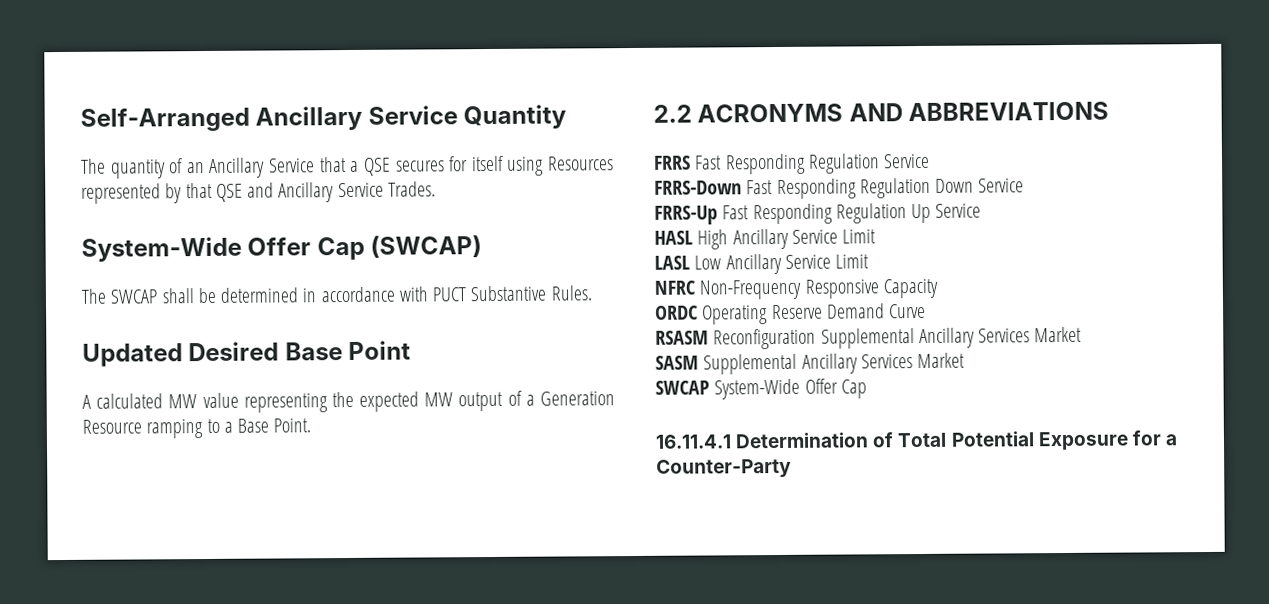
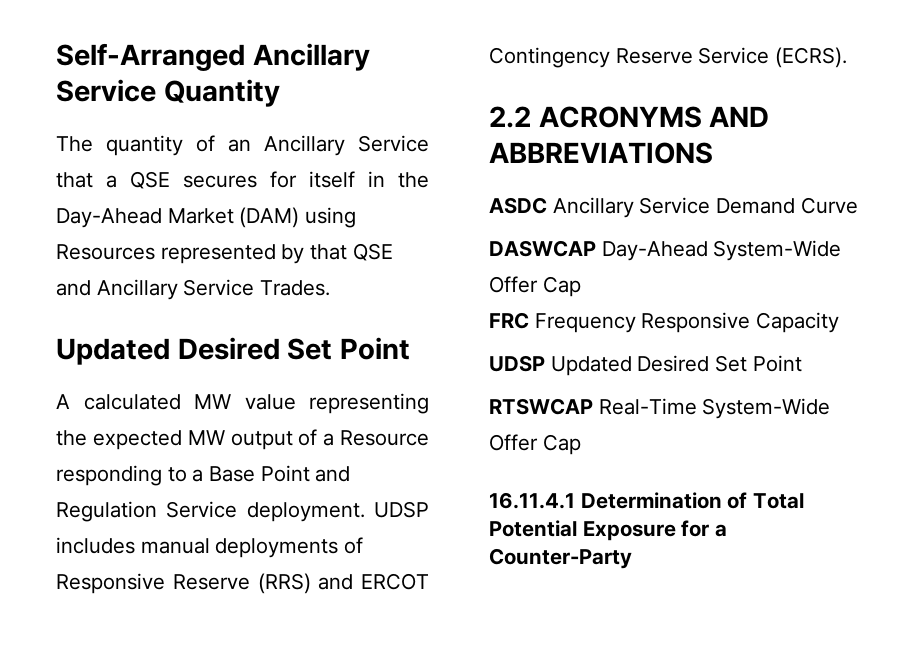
- The quantity of an Ancillary Service that a QSE secures for itself using Resources represented by that QSE and Ancillary Service Trades.
- System-Wide Offer Cap (SWCAP)
- The SWCAP shall be determined in accordance with PUCT Substantive Rules.
- Updated Desired Base Point
+ The quantity of an Ancillary Service that a QSE secures for itself in the Day-Ahead Market (DAM) using Resources represented by that QSE and Ancillary Service Trades.
+ Updated Desired Set Point
- A calculated MW value representing the expected MW output of a Generation Resource ramping to a Base Point.
+ A calculated MW value representing the expected MW output of a Resource responding to a Base Point and Regulation Service deployment. UDSP includes manual deployments of Responsive Reserve (RRS) and ERCOT Contingency Reserve Service (ECRS).
  2.2 ACRONYMS AND ABBREVIATIONS
- FRRS Fast Responding Regulation Service
- FRRS-Down Fast Responding Regulation Down Service
- FRRS-Up Fast Responding Regulation Up Service
- HASL High Ancillary Service Limit
- LASL Low Ancillary Service Limit
- NFRC Non-Frequency Responsive Capacity
- ORDC Operating Reserve Demand Curve
- RSASM Reconfiguration Supplemental Ancillary Services Market
- SASM Supplemental Ancillary Services Market
- SWCAP System-Wide Offer Cap
+ ASDC Ancillary Service Demand Curve
+ DASWCAP Day-Ahead System-Wide Offer Cap
+ FRC Frequency Responsive Capacity
+ UDSP Updated Desired Set Point
+ RTSWCAP Real-Time System-Wide Offer Cap

